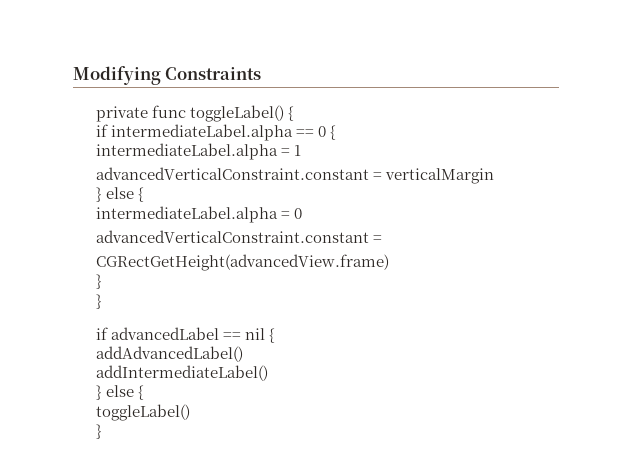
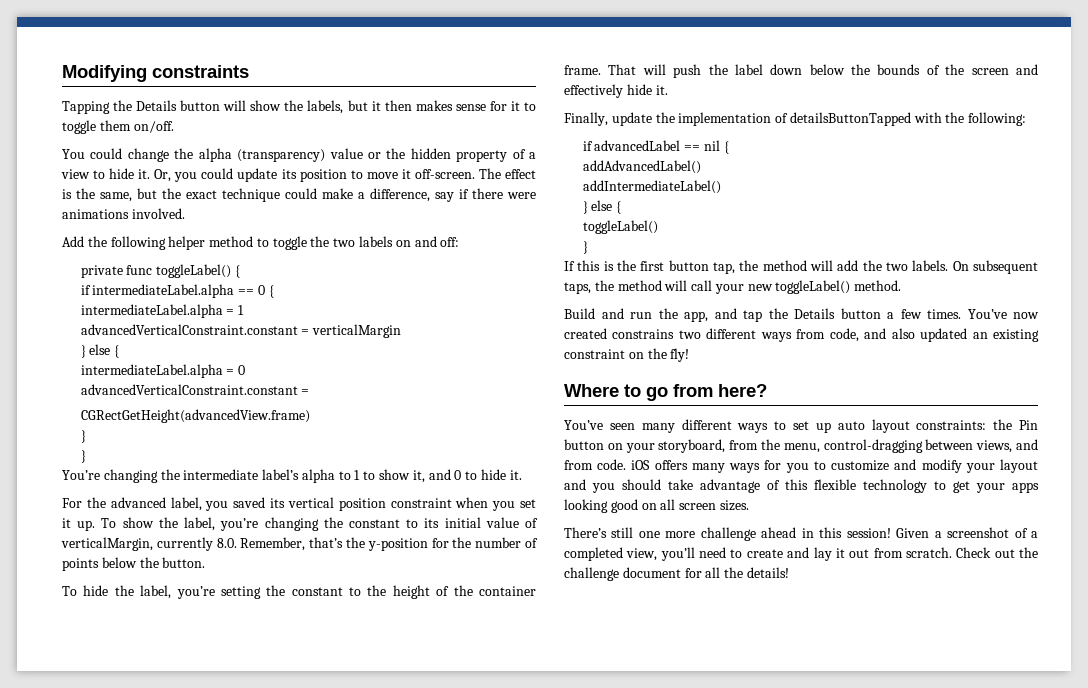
- Modifying Constraints
+ Modifying constraints
+ Tapping the Details button will show the labels, but it then makes sense for it to toggle them on/off.
+ You could change the alpha (transparency) value or the hidden property of a view to hide it. Or, you could update its position to move it off-screen. The effect is the same, but the exact technique could make a difference, say if there were animations involved.
+ Add the following helper method to toggle the two labels on and off:
+ You’re changing the intermediate label’s alpha to 1 to show it, and 0 to hide it.
+ For the advanced label, you saved its vertical position constraint when you set it up. To show the label, you’re changing the constant to its initial value of verticalMargin, currently 8.0. Remember, that’s the y-position for the number of points below the button.
+ To hide the label, you’re setting the constant to the height of the container frame. That will push the label down below the bounds of the screen and effectively hide it.
+ Finally, update the implementation of detailsButtonTapped with the following:
+ If this is the first button tap, the method will add the two labels. On subsequent taps, the method will call your new toggleLabel() method.
+ Build and run the app, and tap the Details button a few times. You’ve now created constrains two different ways from code, and also updated an existing constraint on the fly!
+ Where to go from here?
+ You’ve seen many different ways to set up auto layout constraints: the Pin button on your storyboard, from the menu, control-dragging between views, and from code. iOS offers many ways for you to customize and modify your layout and you should take advantage of this flexible technology to get your apps looking good on all screen sizes.
+ There’s still one more challenge ahead in this session! Given a screenshot of a completed view, you’ll need to create and lay it out from scratch. Check out the challenge document for all the details!

